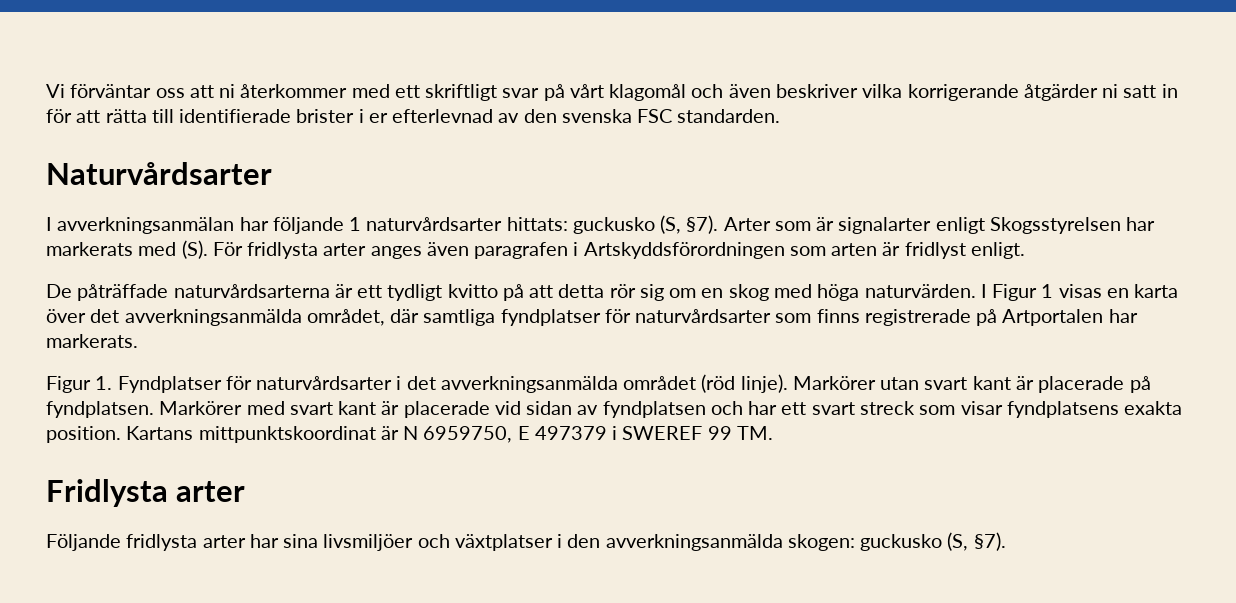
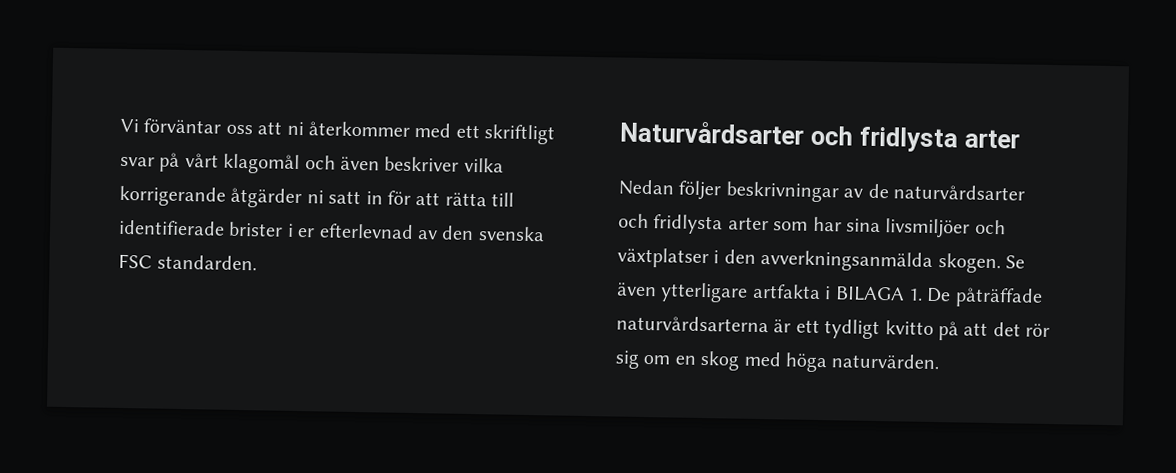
- Naturvårdsarter
- I avverkningsanmälan har följande 1 naturvårdsarter hittats: guckusko (S, §7). Arter som är signalarter enligt Skogsstyrelsen har markerats med (S). För fridlysta arter anges även paragrafen i Artskyddsförordningen som arten är fridlyst enligt.
- De påträffade naturvårdsarterna är ett tydligt kvitto på att detta rör sig om en skog med höga naturvärden. I Figur 1 visas en karta över det avverkningsanmälda området, där samtliga fyndplatser för naturvårdsarter som finns registrerade på Artportalen har markerats.
- Figur 1. Fyndplatser för naturvårdsarter i det avverkningsanmälda området (röd linje). Markörer utan svart kant är placerade på fyndplatsen. Markörer med svart kant är placerade vid sidan av fyndplatsen och har ett svart streck som visar fyndplatsens exakta position. Kartans mittpunktskoordinat är N 6959750, E 497379 i SWEREF 99 TM.
- Fridlysta arter
- Följande fridlysta arter har sina livsmiljöer och växtplatser i den avverkningsanmälda skogen: guckusko (S, §7).
+ Naturvårdsarter och fridlysta arter
+ Nedan följer beskrivningar av de naturvårdsarter och fridlysta arter som har sina livsmiljöer och växtplatser i den avverkningsanmälda skogen. Se även ytterligare artfakta i BILAGA 1. De påträffade naturvårdsarterna är ett tydligt kvitto på att det rör sig om en skog med höga naturvärden.

